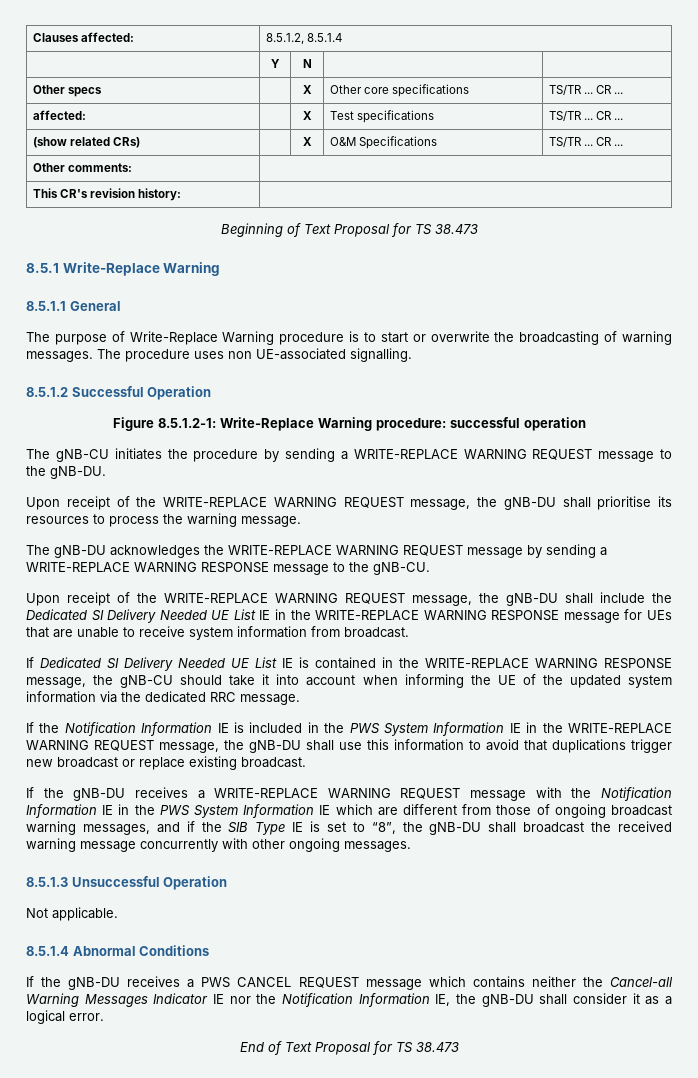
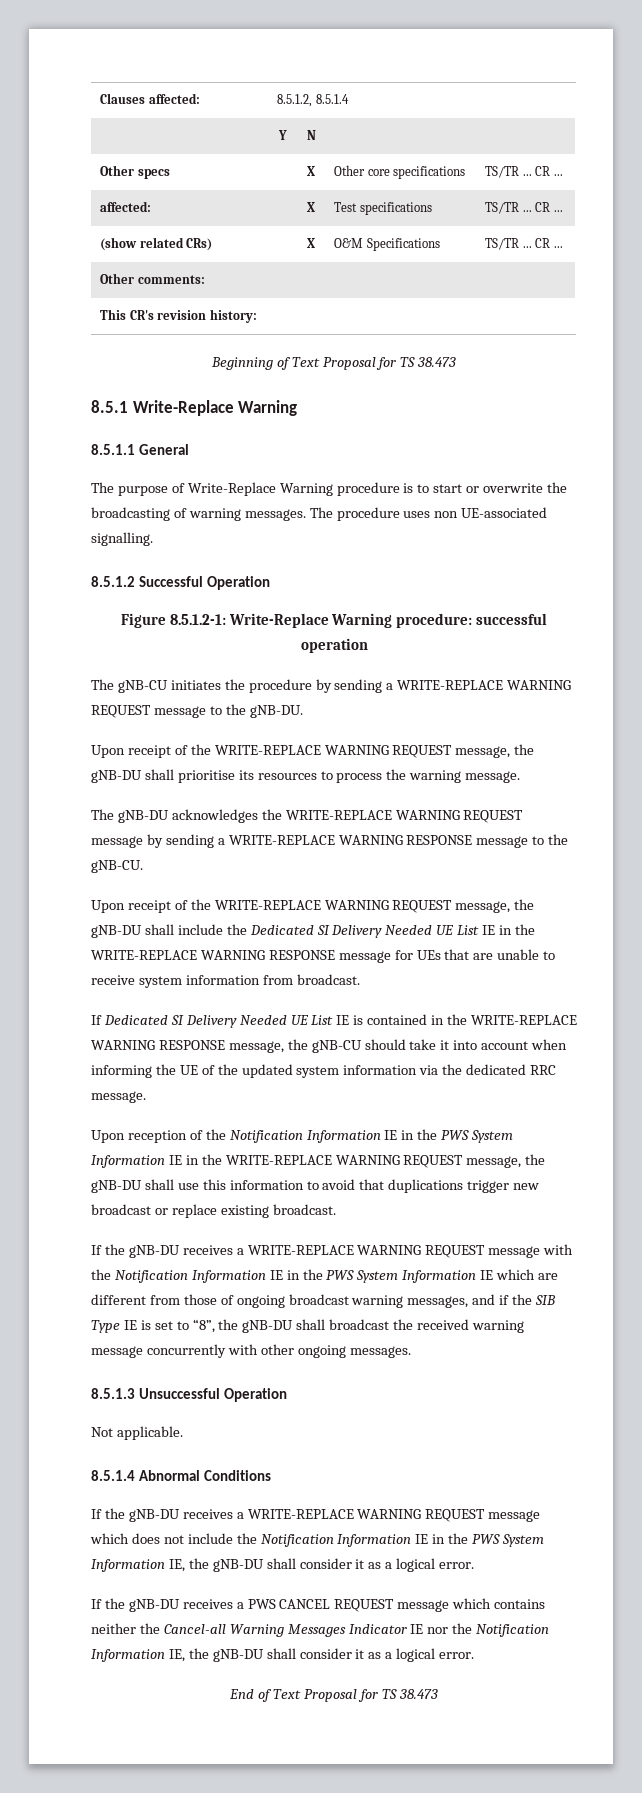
- If the Notification Information IE is included in the PWS System Information IE in the WRITE-REPLACE WARNING REQUEST message, the gNB-DU shall use this information to avoid that duplications trigger new broadcast or replace existing broadcast.
+ Upon reception of the Notification Information IE in the PWS System Information IE in the WRITE-REPLACE WARNING REQUEST message, the gNB-DU shall use this information to avoid that duplications trigger new broadcast or replace existing broadcast.
+ If the gNB-DU receives a WRITE-REPLACE WARNING REQUEST message which does not include the Notification Information IE in the PWS System Information IE, the gNB-DU shall consider it as a logical error.

